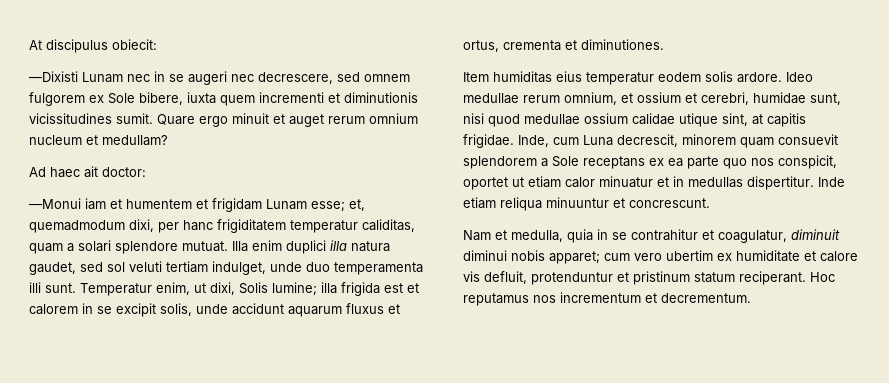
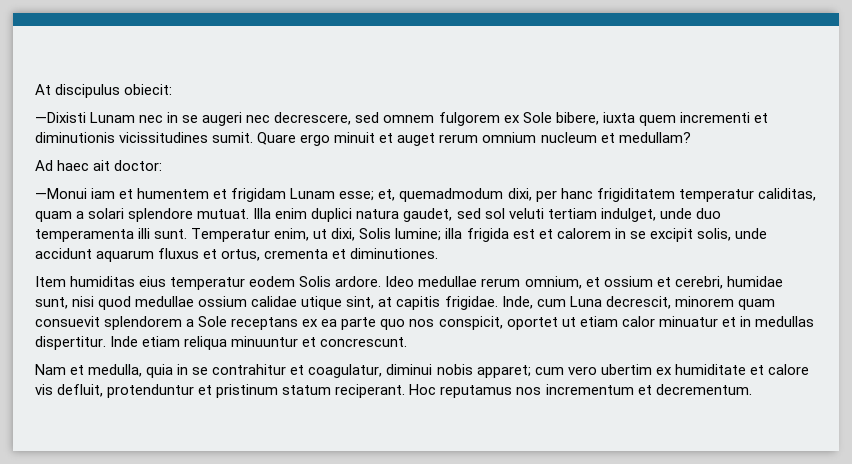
- Illa enim duplici illa natura gaudet, sed sol veluti tertiam indulget, unde duo temperamenta illi sunt.
+ Illa enim duplici natura gaudet, sed sol veluti tertiam indulget, unde duo temperamenta illi sunt.
- Item humiditas eius temperatur eodem solis ardore.
+ Item humiditas eius temperatur eodem Solis ardore.
- Nam et medulla, quia in se contrahitur et coagulatur, diminuit diminui nobis apparet; cum vero ubertim ex humiditate et calore vis defluit, protenduntur et pristinum statum reciperant.
+ Nam et medulla, quia in se contrahitur et coagulatur, diminui nobis apparet; cum vero ubertim ex humiditate et calore vis defluit, protenduntur et pristinum statum reciperant.

